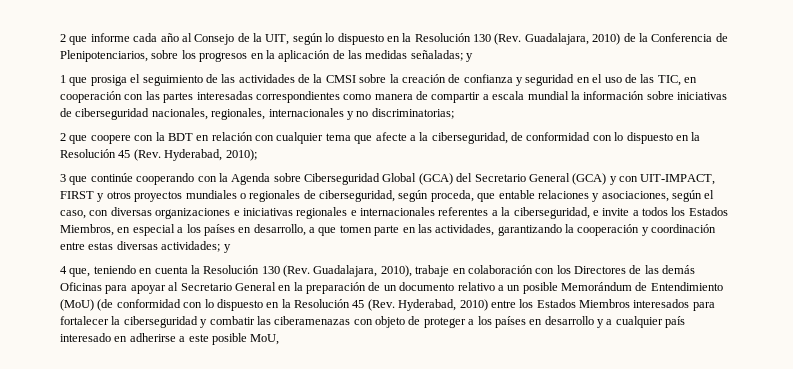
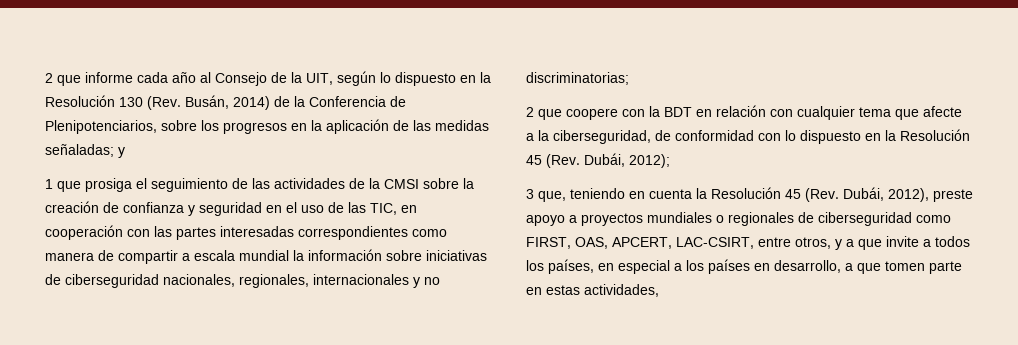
- 2 que informe cada año al Consejo de la UIT, según lo dispuesto en la Resolución 130 (Rev. Guadalajara, 2010) de la Conferencia de Plenipotenciarios, sobre los progresos en la aplicación de las medidas señaladas; y
+ 2 que informe cada año al Consejo de la UIT, según lo dispuesto en la Resolución 130 (Rev. Busán, 2014) de la Conferencia de Plenipotenciarios, sobre los progresos en la aplicación de las medidas señaladas; y
- 2 que coopere con la BDT en relación con cualquier tema que afecte a la ciberseguridad, de conformidad con lo dispuesto en la Resolución 45 (Rev. Hyderabad, 2010);
+ 2 que coopere con la BDT en relación con cualquier tema que afecte a la ciberseguridad, de conformidad con lo dispuesto en la Resolución 45 (Rev. Dubái, 2012);
- 3 que continúe cooperando con la Agenda sobre Ciberseguridad Global (GCA) del Secretario General (GCA) y con UIT-IMPACT, FIRST y otros proyectos mundiales o regionales de ciberseguridad, según proceda, que entable relaciones y asociaciones, según el caso, con diversas organizaciones e iniciativas regionales e internacionales referentes a la ciberseguridad, e invite a todos los Estados Miembros, en especial a los países en desarrollo, a que tomen parte en las actividades, garantizando la cooperación y coordinación entre estas diversas actividades; y
- 4 que, teniendo en cuenta la Resolución 130 (Rev. Guadalajara, 2010), trabaje en colaboración con los Directores de las demás Oficinas para apoyar al Secretario General en la preparación de un documento relativo a un posible Memorándum de Entendimiento (MoU) (de conformidad con lo dispuesto en la Resolución 45 (Rev. Hyderabad, 2010) entre los Estados Miembros interesados para fortalecer la ciberseguridad y combatir las ciberamenazas con objeto de proteger a los países en desarrollo y a cualquier país interesado en adherirse a este posible MoU,
+ 3 que, teniendo en cuenta la Resolución 45 (Rev. Dubái, 2012), preste apoyo a proyectos mundiales o regionales de ciberseguridad como FIRST, OAS, APCERT, LAC-CSIRT, entre otros, y a que invite a todos los países, en especial a los países en desarrollo, a que tomen parte en estas actividades,

